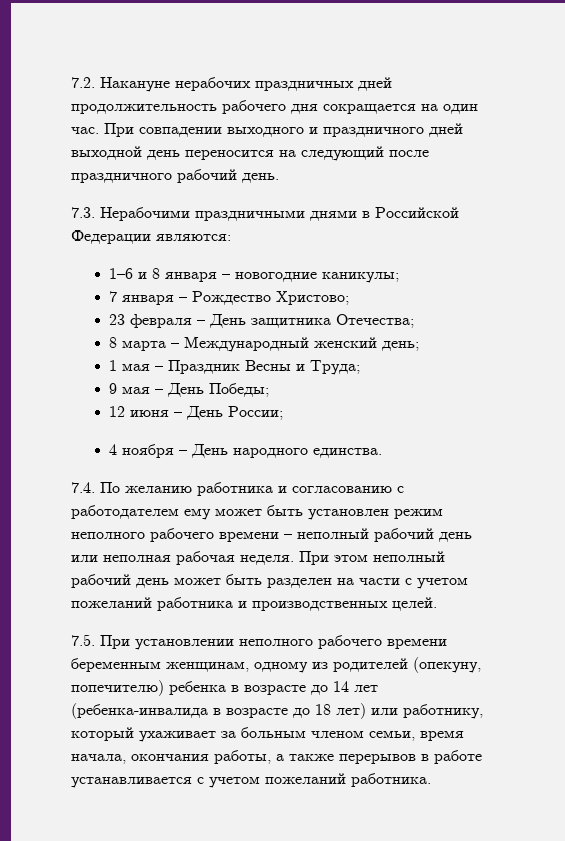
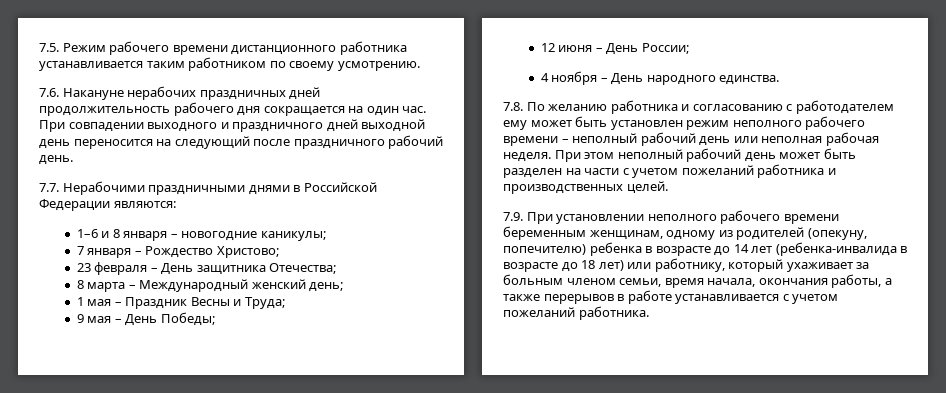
- 7.2. Накануне нерабочих праздничных дней продолжительность рабочего дня сокращается на один час.
+ 7.5. Режим рабочего времени дистанционного работника устанавливается таким работником по своему усмотрению.
+ 7.6. Накануне нерабочих праздничных дней продолжительность рабочего дня сокращается на один час.
- 7.3. Нерабочими праздничными днями в Российской Федерации являются:
+ 7.7. Нерабочими праздничными днями в Российской Федерации являются:
- 7.4. По желанию работника и согласованию с работодателем ему может быть установлен режим неполного рабочего времени – неполный рабочий день или неполная рабочая неделя.
+ 7.8. По желанию работника и согласованию с работодателем ему может быть установлен режим неполного рабочего времени – неполный рабочий день или неполная рабочая неделя.
- 7.5. При установлении неполного рабочего времени беременным женщинам, одному из родителей (опекуну, попечителю) ребенка в возрасте до 14 лет (ребенка-инвалида в возрасте до 18 лет) или работнику, который ухаживает за больным членом семьи, время начала, окончания работы, а также перерывов в работе устанавливается с учетом пожеланий работника.
+ 7.9. При установлении неполного рабочего времени беременным женщинам, одному из родителей (опекуну, попечителю) ребенка в возрасте до 14 лет (ребенка-инвалида в возрасте до 18 лет) или работнику, который ухаживает за больным членом семьи, время начала, окончания работы, а также перерывов в работе устанавливается с учетом пожеланий работника.

